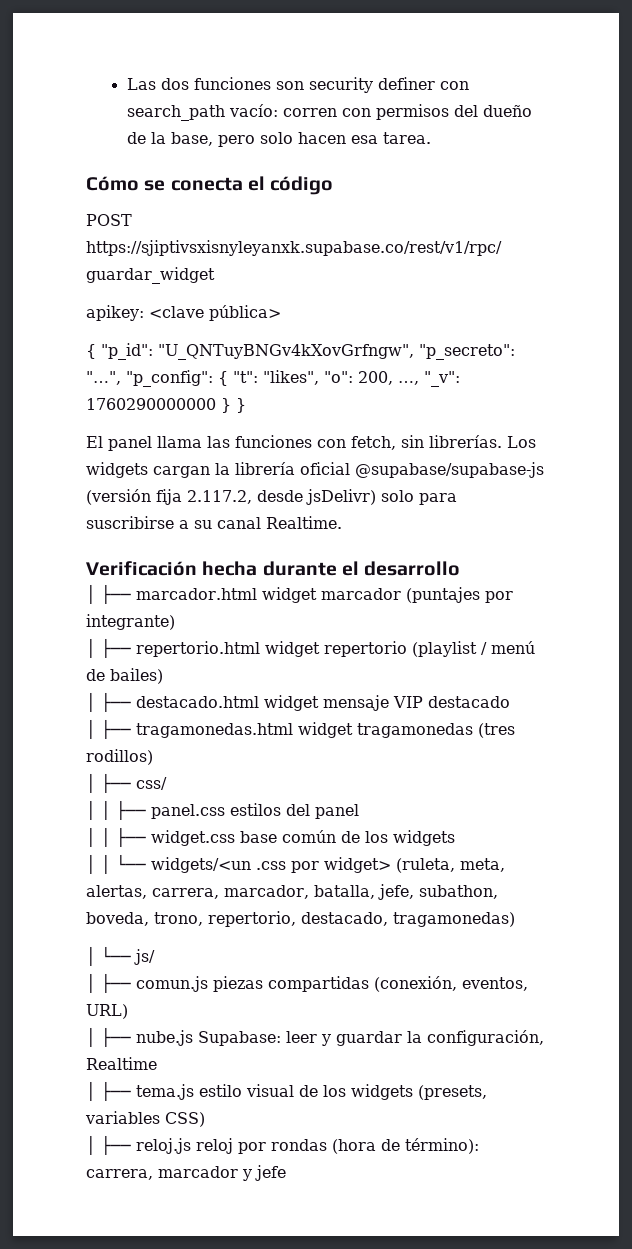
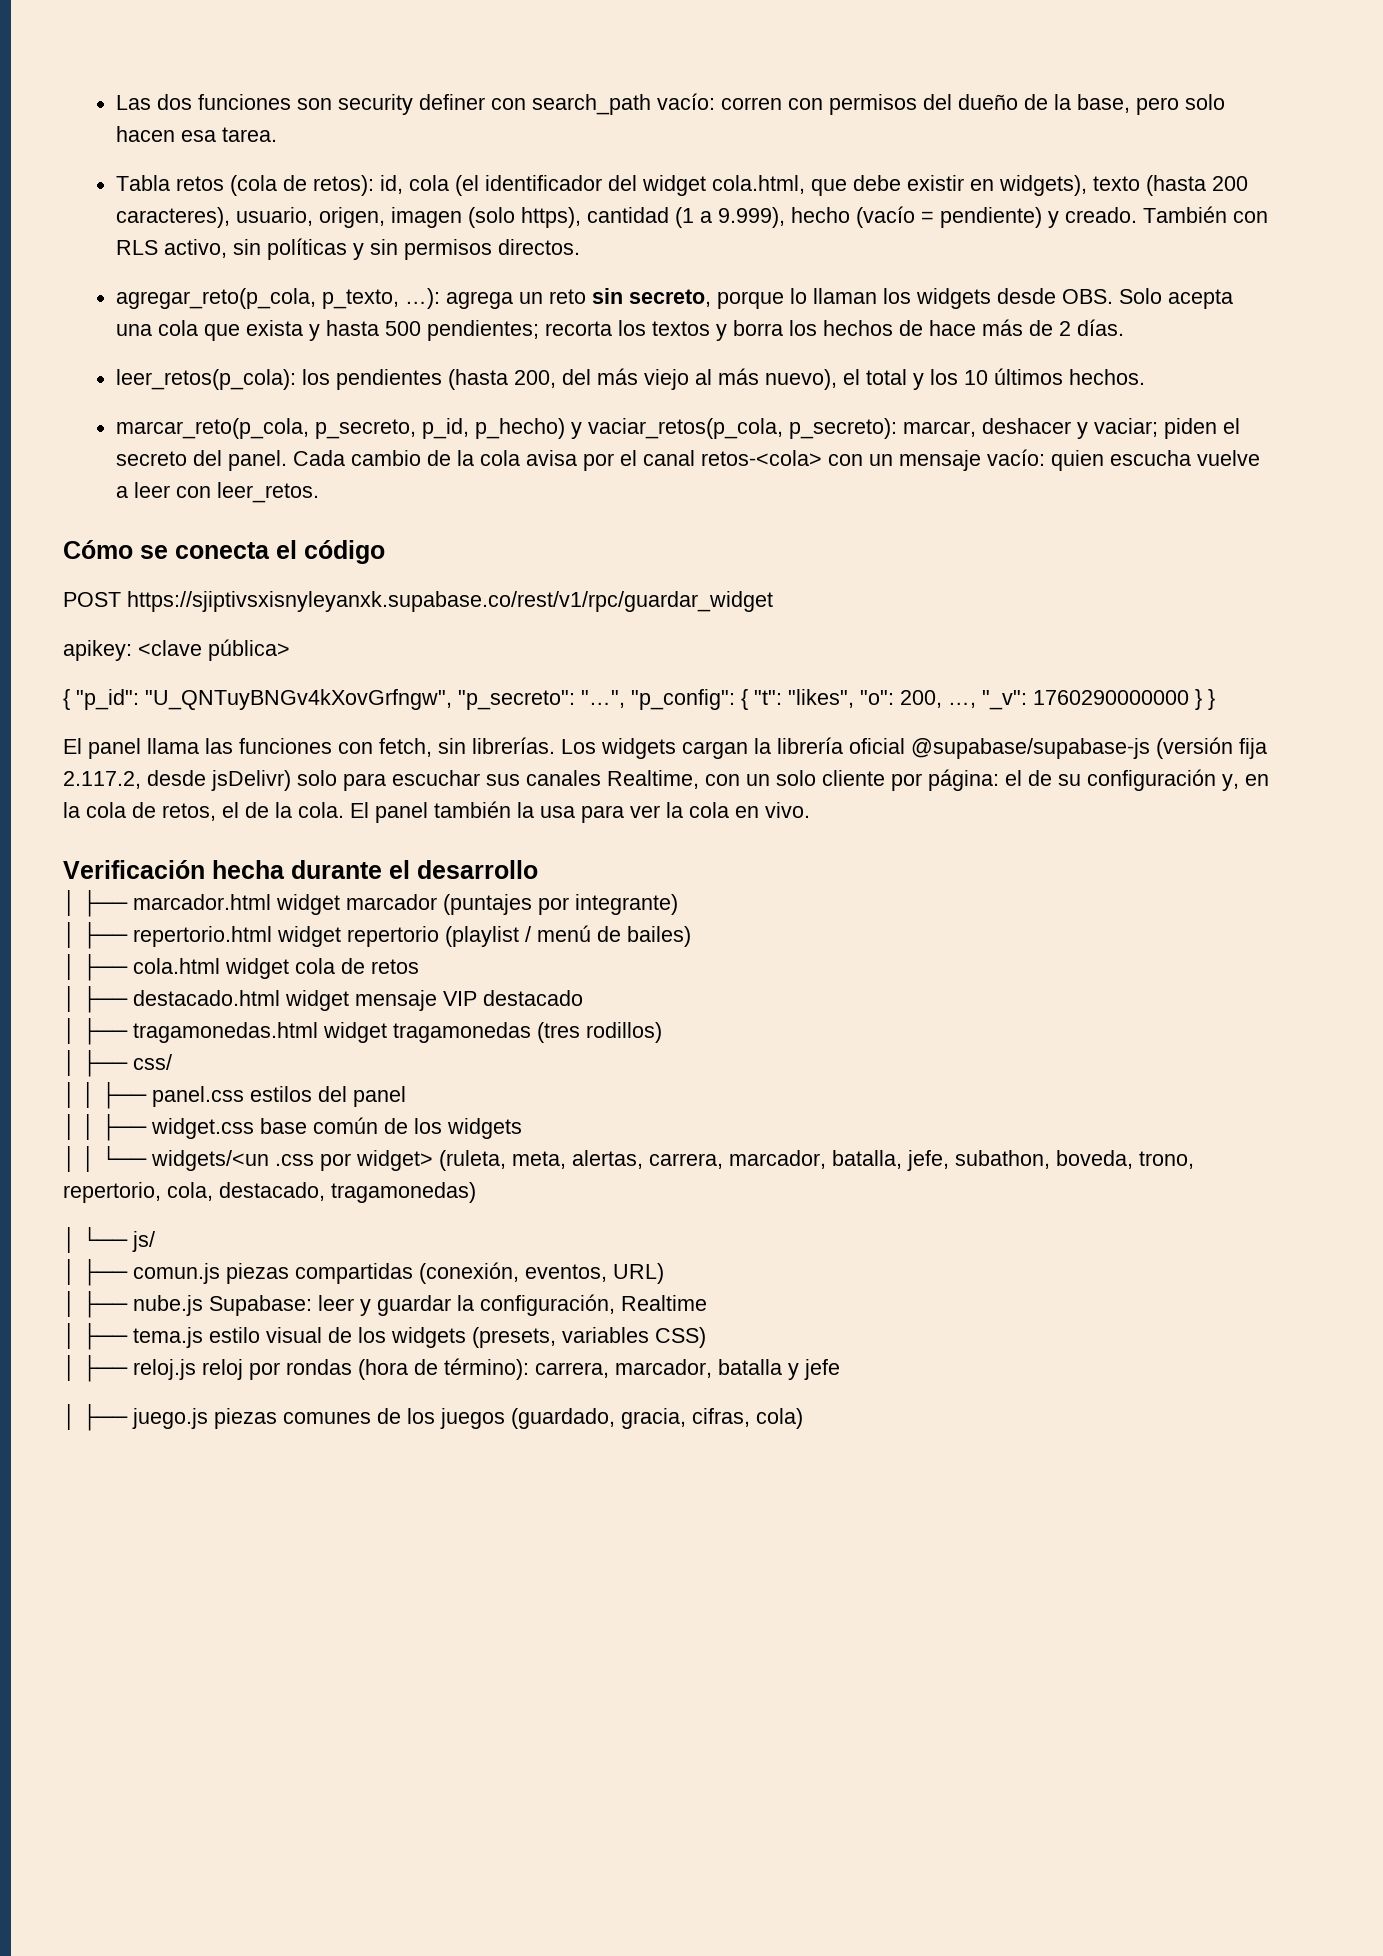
+ Tabla retos (cola de retos): id, cola (el identificador del widget cola.html, que debe existir en widgets), texto (hasta 200 caracteres), usuario, origen, imagen (solo https), cantidad (1 a 9.999), hecho (vacío = pendiente) y creado. También con RLS activo, sin políticas y sin permisos directos.
+ agregar_reto(p_cola, p_texto, …): agrega un reto sin secreto, porque lo llaman los widgets desde OBS. Solo acepta una cola que exista y hasta 500 pendientes; recorta los textos y borra los hechos de hace más de 2 días.
+ leer_retos(p_cola): los pendientes (hasta 200, del más viejo al más nuevo), el total y los 10 últimos hechos.
+ marcar_reto(p_cola, p_secreto, p_id, p_hecho) y vaciar_retos(p_cola, p_secreto): marcar, deshacer y vaciar; piden el secreto del panel. Cada cambio de la cola avisa por el canal retos-<cola> con un mensaje vacío: quien escucha vuelve a leer con leer_retos.
- Los widgets cargan la librería oficial @supabase/supabase-js (versión fija 2.117.2, desde jsDelivr) solo para suscribirse a su canal Realtime.
+ Los widgets cargan la librería oficial @supabase/supabase-js (versión fija 2.117.2, desde jsDelivr) solo para escuchar sus canales Realtime, con un solo cliente por página: el de su configuración y, en la cola de retos, el de la cola. El panel también la usa para ver la cola en vivo.
+ │ ├── cola.html widget cola de retos
- │ │ └── widgets/<un .css por widget> (ruleta, meta, alertas, carrera, marcador, batalla, jefe, subathon, boveda, trono, repertorio, destacado, tragamonedas)
+ │ │ └── widgets/<un .css por widget> (ruleta, meta, alertas, carrera, marcador, batalla, jefe, subathon, boveda, trono, repertorio, cola, destacado, tragamonedas)
- │ ├── reloj.js reloj por rondas (hora de término): carrera, marcador y jefe
+ │ ├── reloj.js reloj por rondas (hora de término): carrera, marcador, batalla y jefe
+ │ ├── juego.js piezas comunes de los juegos (guardado, gracia, cifras, cola)

